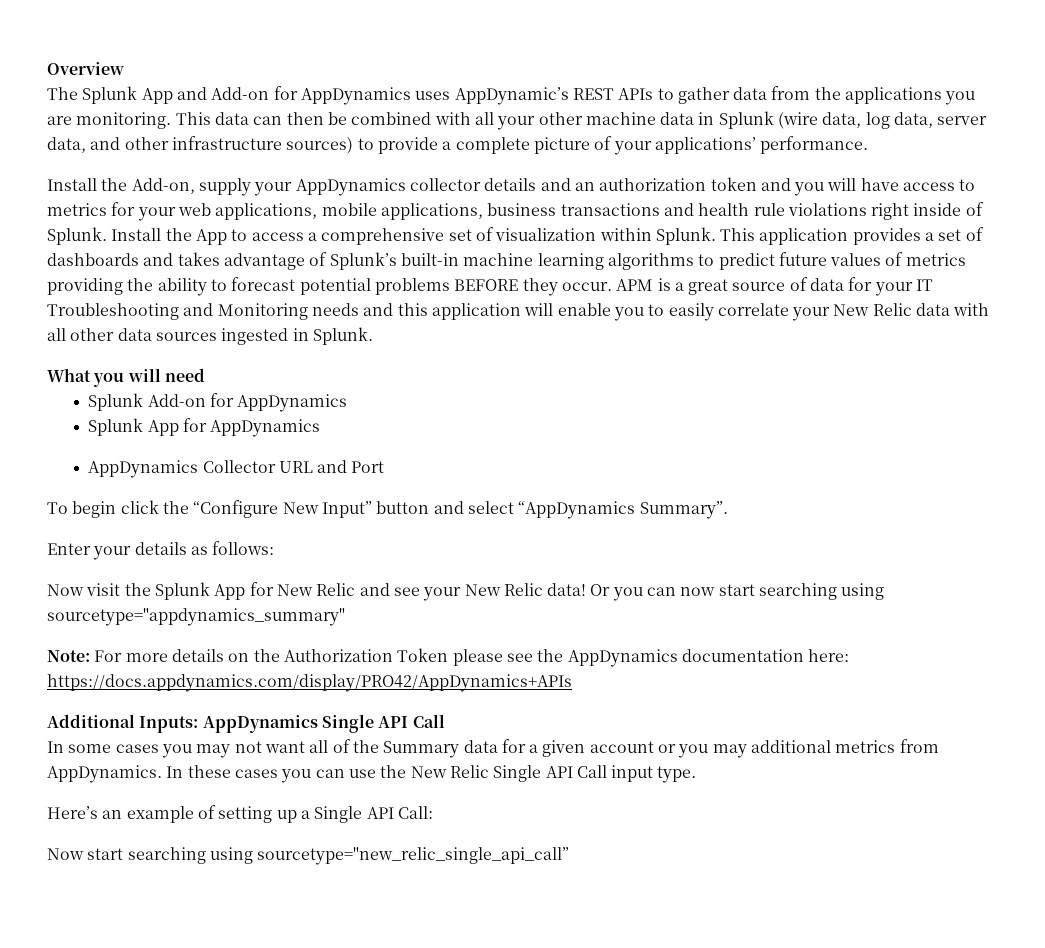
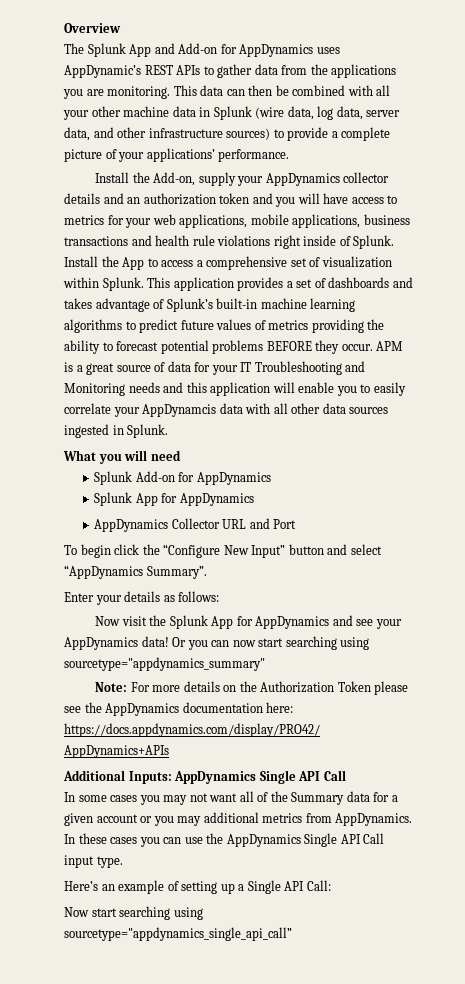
- APM is a great source of data for your IT Troubleshooting and Monitoring needs and this application will enable you to easily correlate your New Relic data with all other data sources ingested in Splunk.
+ APM is a great source of data for your IT Troubleshooting and Monitoring needs and this application will enable you to easily correlate your AppDynamcis data with all other data sources ingested in Splunk.
- Now visit the Splunk App for New Relic and see your New Relic data!
+ Now visit the Splunk App for AppDynamics and see your AppDynamics data!
- In these cases you can use the New Relic Single API Call input type.
+ In these cases you can use the AppDynamics Single API Call input type.
- Now start searching using sourcetype="new_relic_single_api_call”
+ Now start searching using sourcetype="appdynamics_single_api_call”

